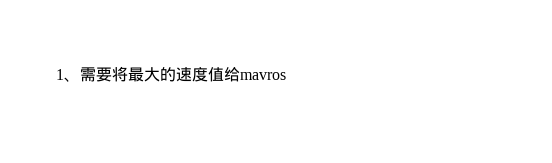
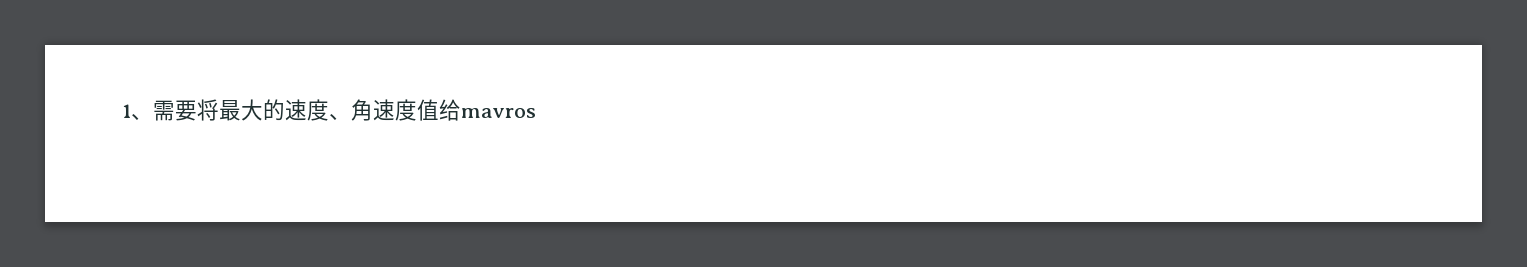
- 1、需要将最大的速度值给mavros
+ 1、需要将最大的速度、角速度值给mavros

